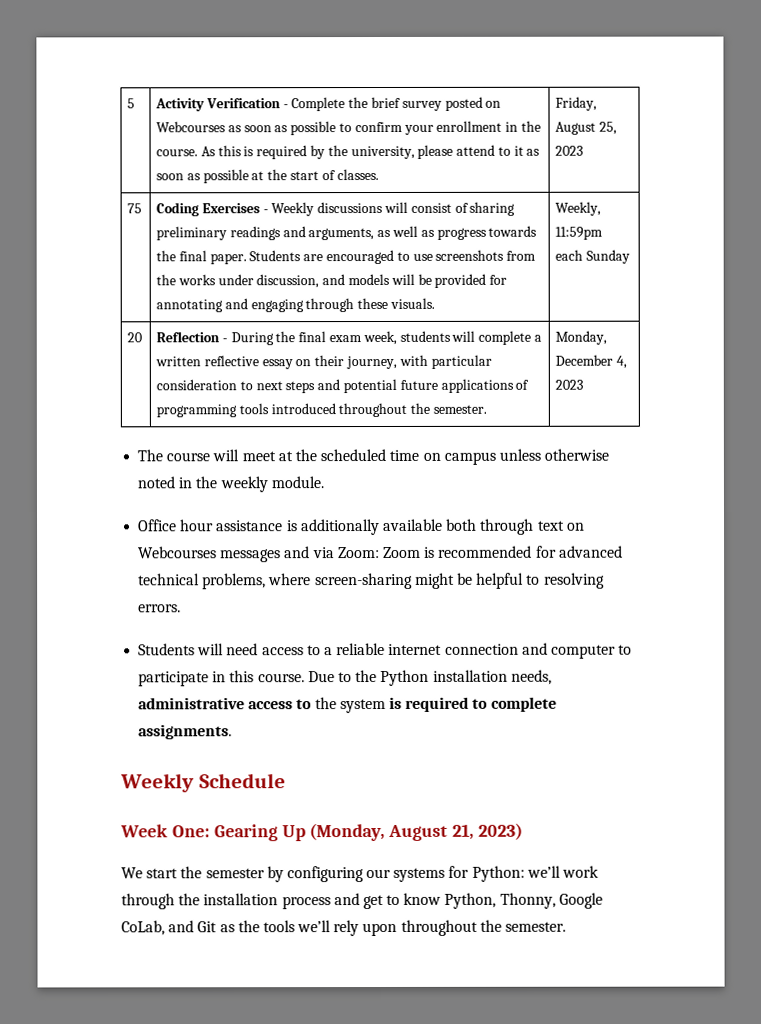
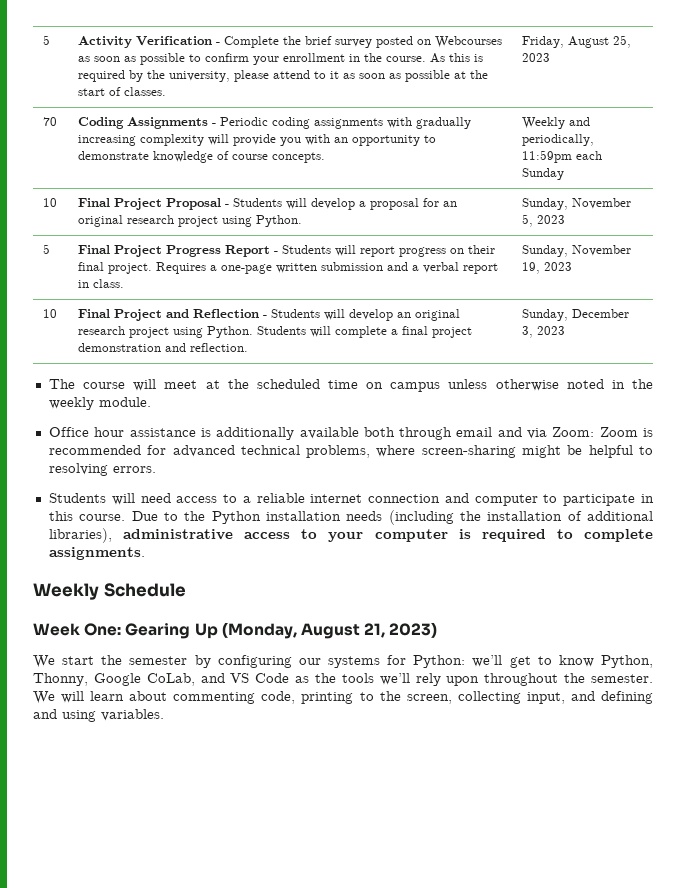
- 75
+ 70
- Coding Exercises - Weekly discussions will consist of sharing preliminary readings and arguments, as well as progress towards the final paper. Students are encouraged to use screenshots from the works under discussion, and models will be provided for annotating and engaging through these visuals. | Weekly, 11:59pm each Sunday
- 20 | Reflection - During the final exam week, students will complete a written reflective essay on their journey, with particular consideration to next steps and potential future applications of programming tools introduced throughout the semester. | Monday, December 4, 2023
+ Coding Assignments - Periodic coding assignments with gradually increasing complexity will provide you with an opportunity to demonstrate knowledge of course concepts. | Weekly and periodically, 11:59pm each Sunday
+ 10 | Final Project Proposal - Students will develop a proposal for an original research project using Python. | Sunday, November 5, 2023
+ 5 | Final Project Progress Report - Students will report progress on their final project. Requires a one-page written submission and a verbal report in class. | Sunday, November 19, 2023
+ 10 | Final Project and Reflection - Students will develop an original research project using Python. Students will complete a final project demonstration and reflection. | Sunday, December 3, 2023
- Office hour assistance is additionally available both through text on Webcourses messages and via Zoom: Zoom is recommended for advanced technical problems, where screen-sharing might be helpful to resolving errors.
+ Office hour assistance is additionally available both through email and via Zoom: Zoom is recommended for advanced technical problems, where screen-sharing might be helpful to resolving errors.
- Due to the Python installation needs, administrative access to the system is required to complete assignments.
+ Due to the Python installation needs (including the installation of additional libraries), administrative access to your computer is required to complete assignments.
- We start the semester by configuring our systems for Python: we’ll work through the installation process and get to know Python, Thonny, Google CoLab, and Git as the tools we’ll rely upon throughout the semester.
+ We start the semester by configuring our systems for Python: we’ll get to know Python, Thonny, Google CoLab, and VS Code as the tools we’ll rely upon throughout the semester.
+ We will learn about commenting code, printing to the screen, collecting input, and defining and using variables.

